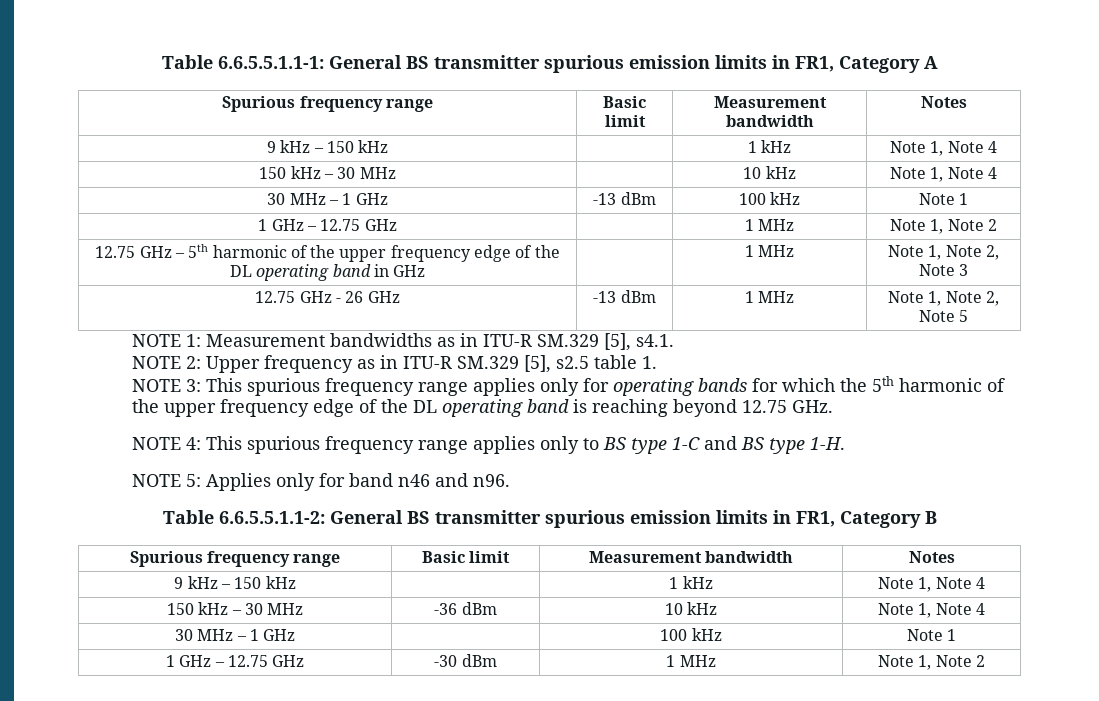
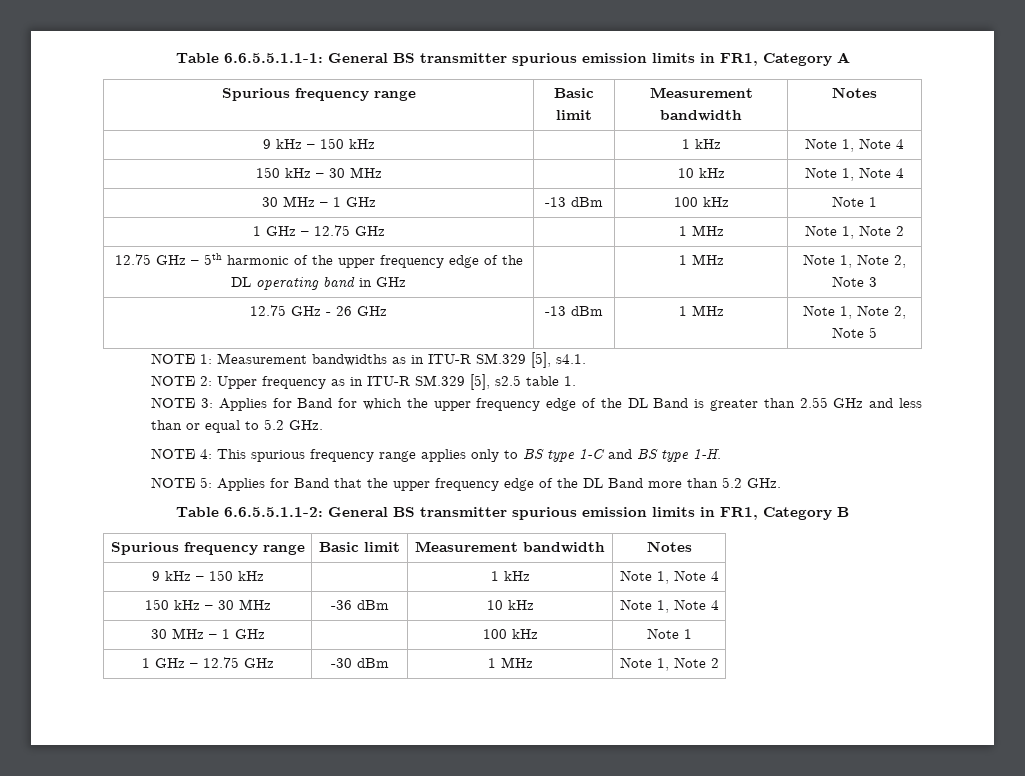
- NOTE 3: This spurious frequency range applies only for operating bands for which the 5th harmonic of the upper frequency edge of the DL operating band is reaching beyond 12.75 GHz.
+ NOTE 3: Applies for Band for which the upper frequency edge of the DL Band is greater than 2.55 GHz and less than or equal to 5.2 GHz.
- NOTE 5: Applies only for band n46 and n96.
+ NOTE 5: Applies for Band that the upper frequency edge of the DL Band more than 5.2 GHz.

